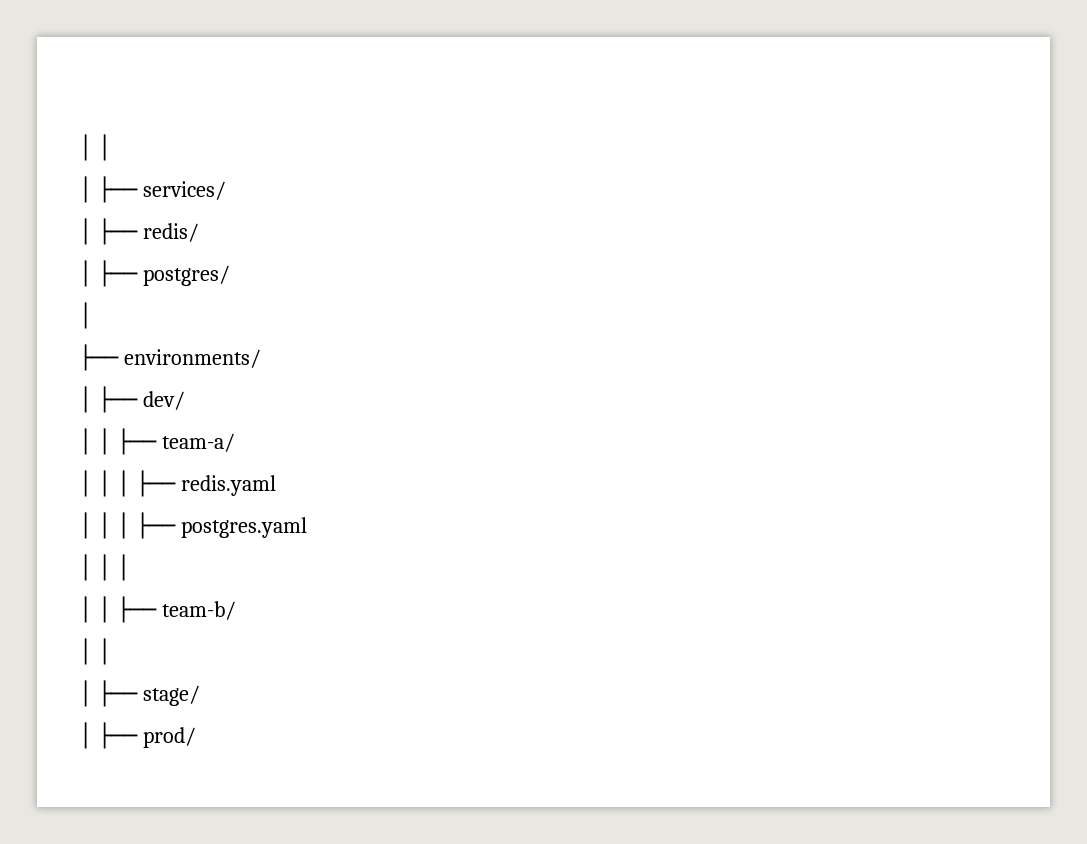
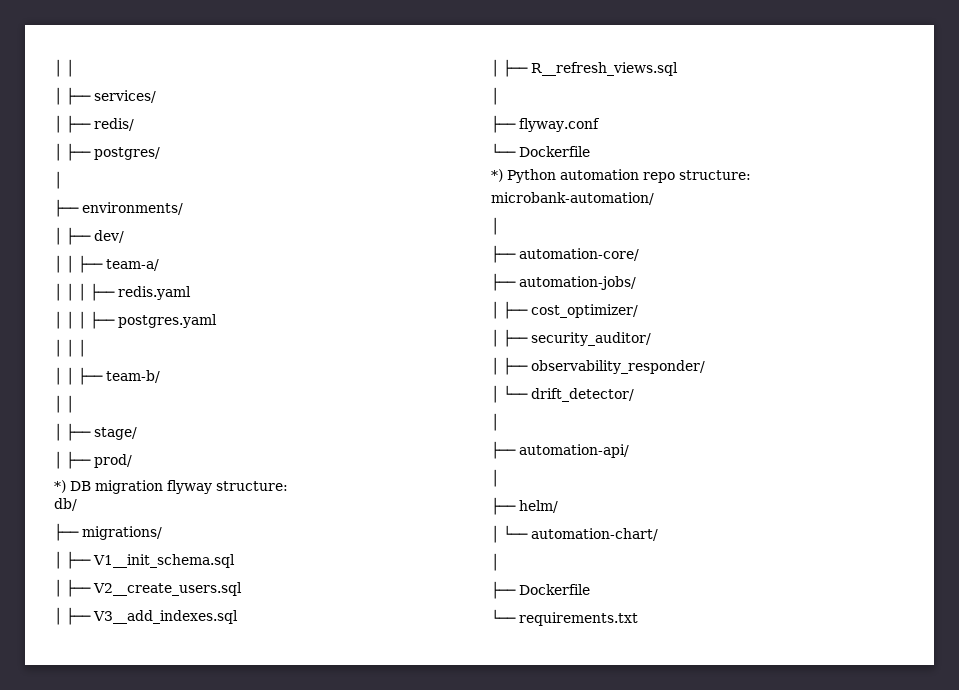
+ *) DB migration flyway structure:
+ db/
+ ├── migrations/
+ │ ├── V1__init_schema.sql
+ │ ├── V2__create_users.sql
+ │ ├── V3__add_indexes.sql
+ │ ├── R__refresh_views.sql
+ │
+ ├── flyway.conf
+ └── Dockerfile
+ *) Python automation repo structure:
+ microbank-automation/
+ │
+ ├── automation-core/
+ ├── automation-jobs/
+ │ ├── cost_optimizer/
+ │ ├── security_auditor/
+ │ ├── observability_responder/
+ │ └── drift_detector/
+ │
+ ├── automation-api/
+ │
+ ├── helm/
+ │ └── automation-chart/
+ │
+ ├── Dockerfile
+ └── requirements.txt

